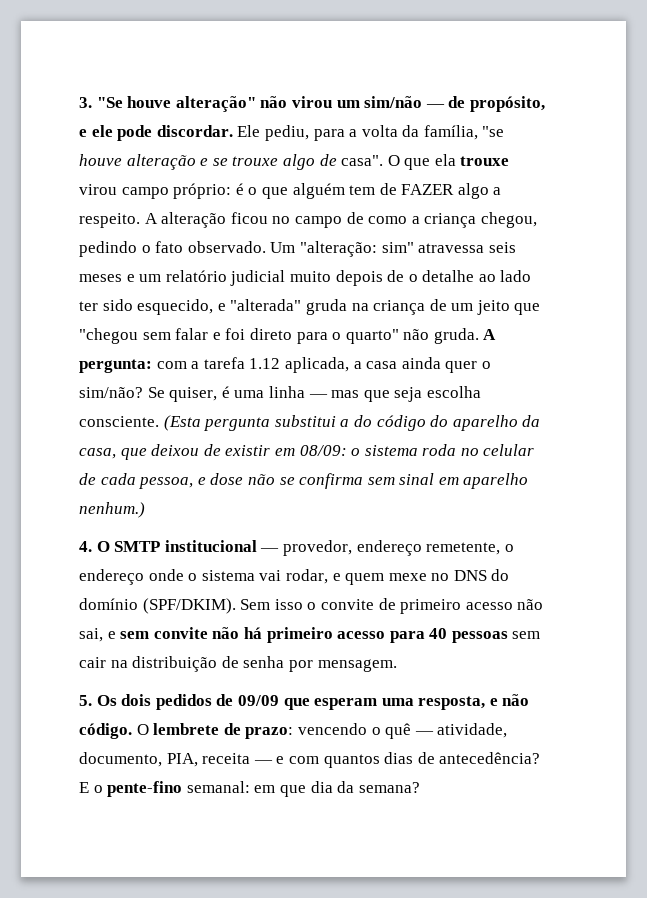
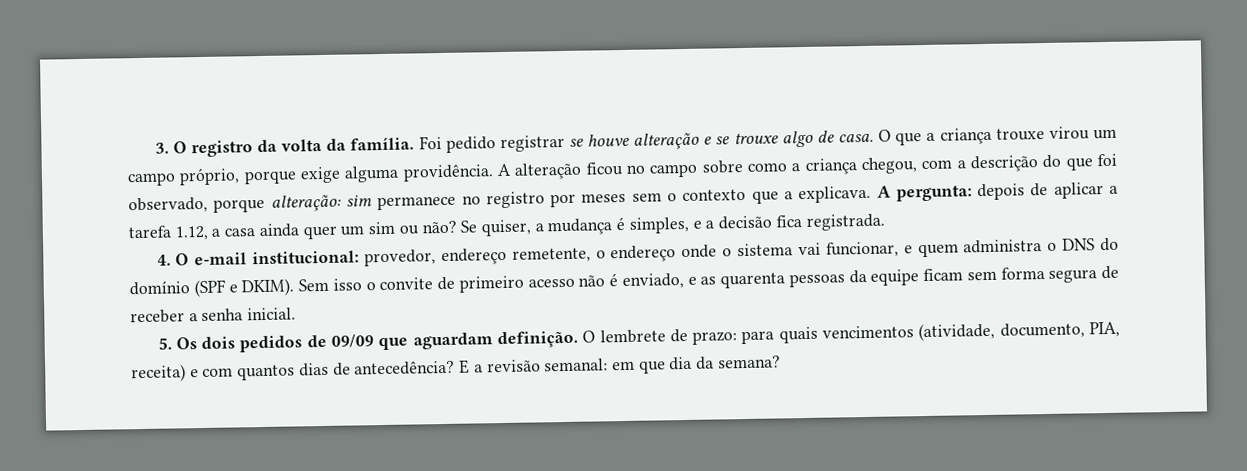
- 3. "Se houve alteração" não virou um sim/não — de propósito, e ele pode discordar. Ele pediu, para a volta da família, "se houve alteração e se trouxe algo de casa".
+ 3. O registro da volta da família. Foi pedido registrar se houve alteração e se trouxe algo de casa.
- O que ela trouxe virou campo próprio: é o que alguém tem de FAZER algo a respeito.
+ O que a criança trouxe virou um campo próprio, porque exige alguma providência.
- A alteração ficou no campo de como a criança chegou, pedindo o fato observado. Um "alteração: sim" atravessa seis meses e um relatório judicial muito depois de o detalhe ao lado ter sido esquecido, e "alterada" gruda na criança de um jeito que "chegou sem falar e foi direto para o quarto" não gruda. A pergunta: com a tarefa 1.12 aplicada, a casa ainda quer o sim/não? Se quiser, é uma linha — mas que seja escolha consciente. (Esta pergunta substitui a do código do aparelho da casa, que deixou de existir em 08/09: o sistema roda no celular de cada pessoa, e dose não se confirma sem sinal em aparelho nenhum.)
+ A alteração ficou no campo sobre como a criança chegou, com a descrição do que foi observado, porque alteração: sim permanece no registro por meses sem o contexto que a explicava. A pergunta: depois de aplicar a tarefa 1.12, a casa ainda quer um sim ou não? Se quiser, a mudança é simples, e a decisão fica registrada.
- 4. O SMTP institucional — provedor, endereço remetente, o endereço onde o sistema vai rodar, e quem mexe no DNS do domínio (SPF/DKIM).
+ 4. O e-mail institucional: provedor, endereço remetente, o endereço onde o sistema vai funcionar, e quem administra o DNS do domínio (SPF e DKIM).
- Sem isso o convite de primeiro acesso não sai, e sem convite não há primeiro acesso para 40 pessoas sem cair na distribuição de senha por mensagem.
+ Sem isso o convite de primeiro acesso não é enviado, e as quarenta pessoas da equipe ficam sem forma segura de receber a senha inicial.
- 5. Os dois pedidos de 09/09 que esperam uma resposta, e não código. O lembrete de prazo: vencendo o quê — atividade, documento, PIA, receita — e com quantos dias de antecedência?
+ 5. Os dois pedidos de 09/09 que aguardam definição. O lembrete de prazo: para quais vencimentos (atividade, documento, PIA, receita) e com quantos dias de antecedência?
- E o pente-fino semanal: em que dia da semana?
+ E a revisão semanal: em que dia da semana?

